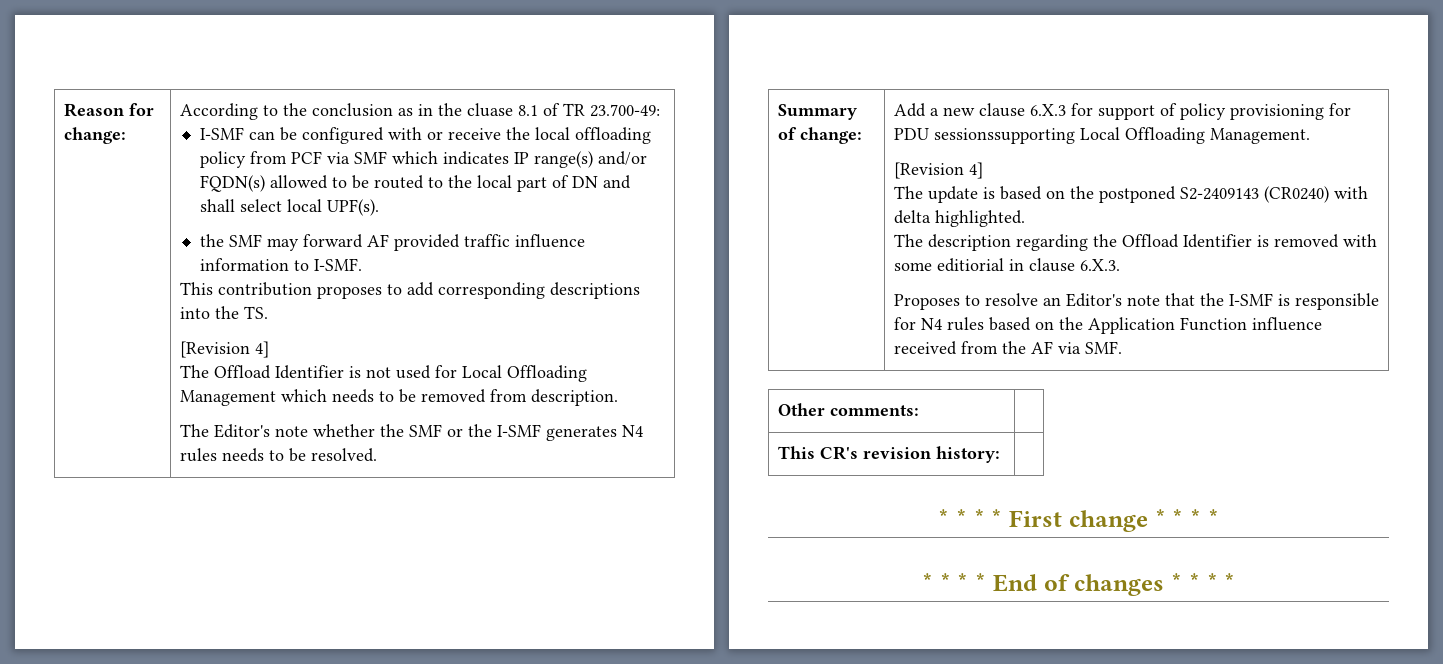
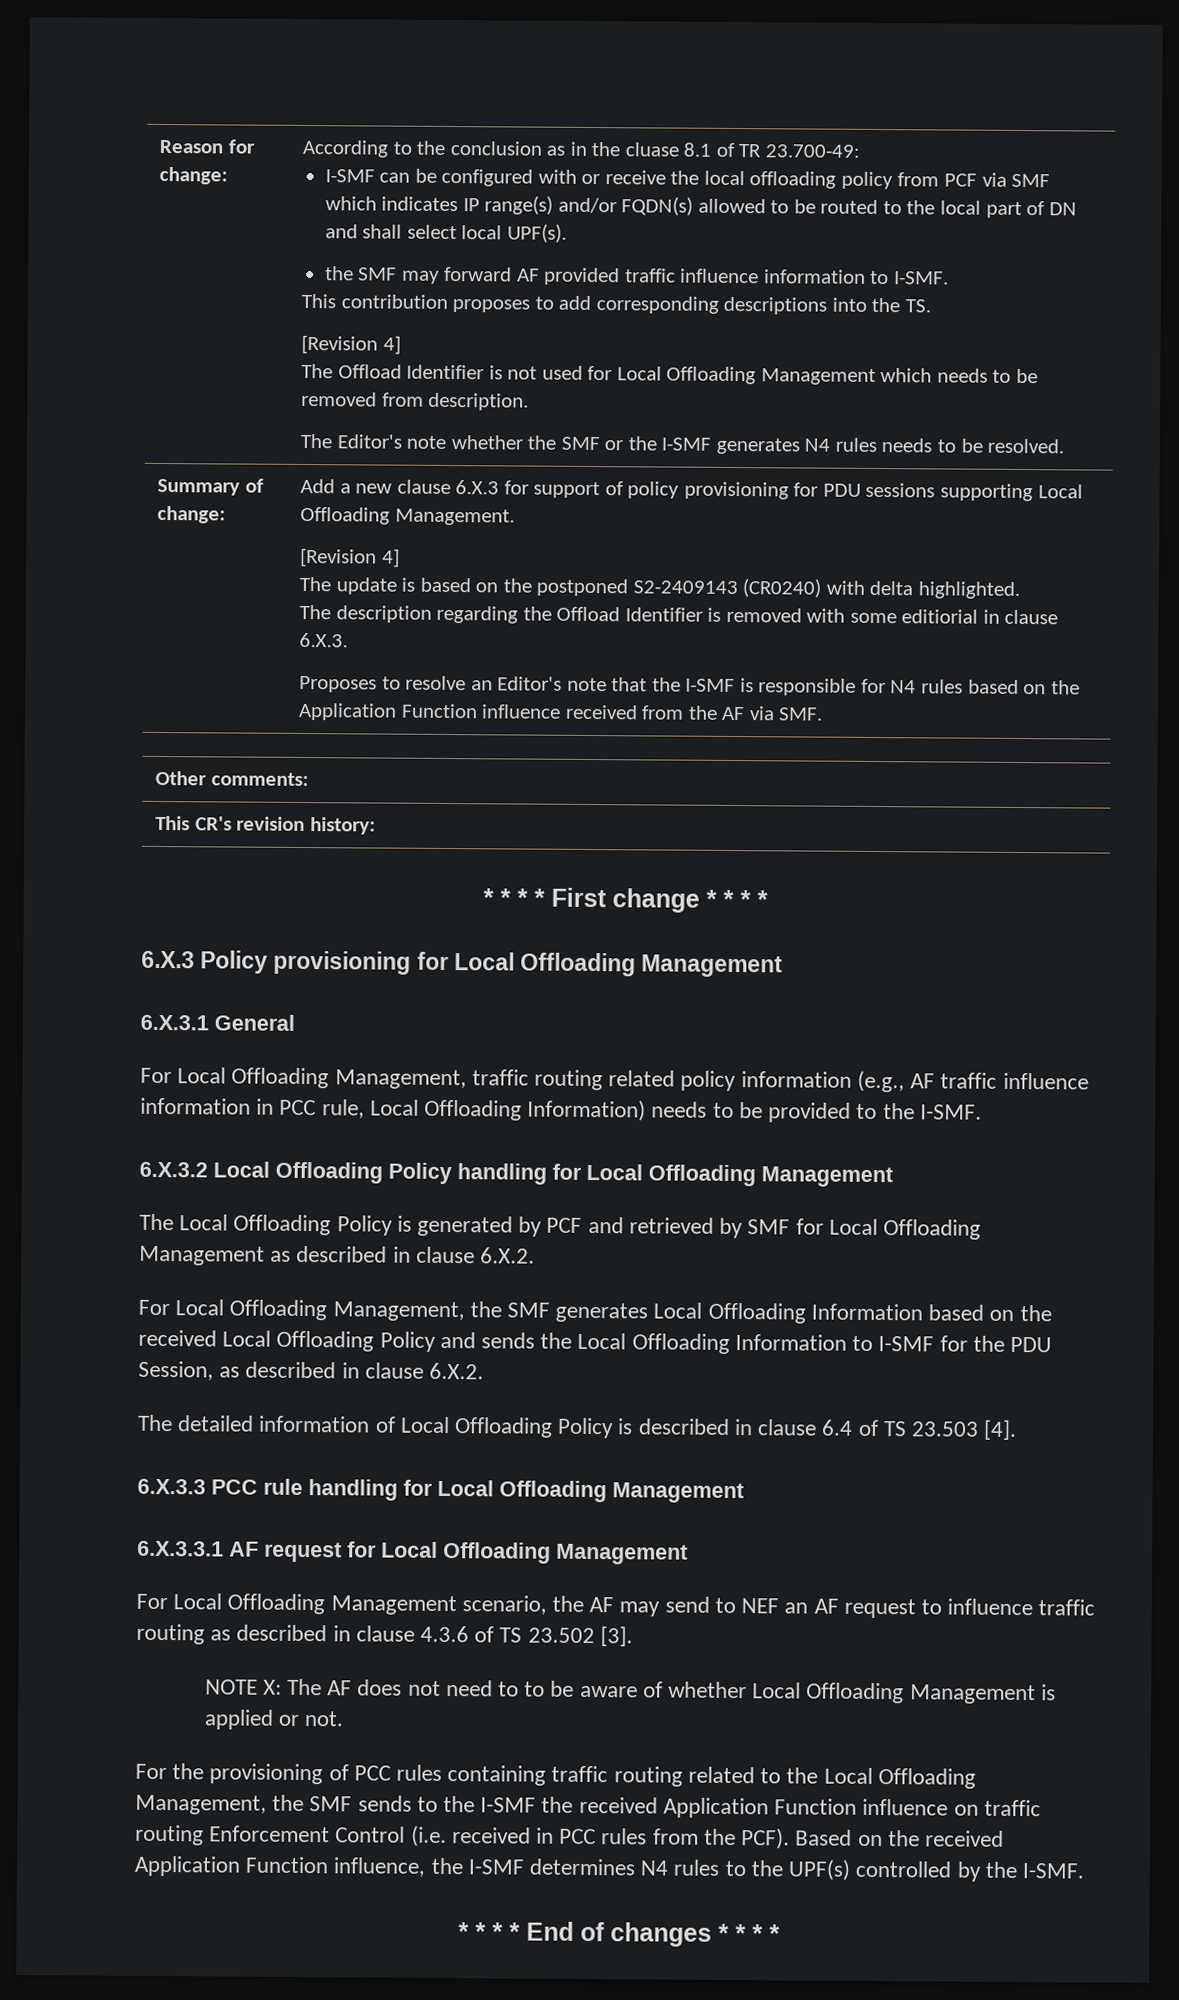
- Add a new clause 6.X.3 for support of policy provisioning for PDU sessionssupporting Local Offloading Management.
+ Add a new clause 6.X.3 for support of policy provisioning for PDU sessions supporting Local Offloading Management.
+ 6.X.3 Policy provisioning for Local Offloading Management
+ 6.X.3.1 General
+ For Local Offloading Management, traffic routing related policy information (e.g., AF traffic influence information in PCC rule, Local Offloading Information) needs to be provided to the I-SMF.
+ 6.X.3.2 Local Offloading Policy handling for Local Offloading Management
+ The Local Offloading Policy is generated by PCF and retrieved by SMF for Local Offloading Management as described in clause 6.X.2.
+ For Local Offloading Management, the SMF generates Local Offloading Information based on the received Local Offloading Policy and sends the Local Offloading Information to I-SMF for the PDU Session, as described in clause 6.X.2.
+ The detailed information of Local Offloading Policy is described in clause 6.4 of TS 23.503 [4].
+ 6.X.3.3 PCC rule handling for Local Offloading Management
+ 6.X.3.3.1 AF request for Local Offloading Management
+ For Local Offloading Management scenario, the AF may send to NEF an AF request to influence traffic routing as described in clause 4.3.6 of TS 23.502 [3].
+ NOTE X: The AF does not need to to be aware of whether Local Offloading Management is applied or not.
+ For the provisioning of PCC rules containing traffic routing related to the Local Offloading Management, the SMF sends to the I-SMF the received Application Function influence on traffic routing Enforcement Control (i.e. received in PCC rules from the PCF). Based on the received Application Function influence, the I-SMF determines N4 rules to the UPF(s) controlled by the I-SMF.

